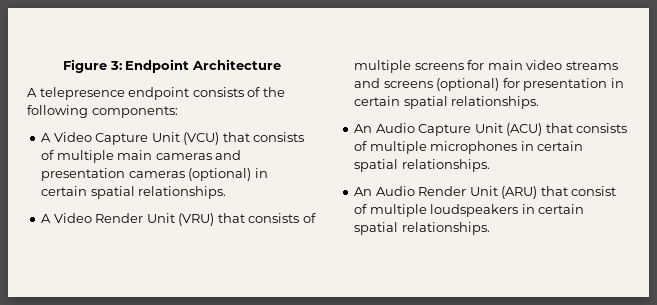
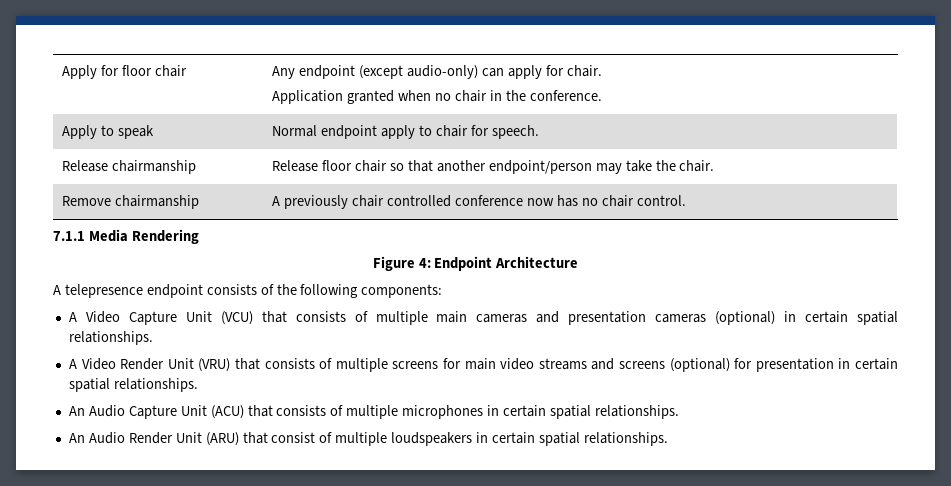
- Figure 3: Endpoint Architecture
+ Apply for floor chair | Any endpoint (except audio-only) can apply for chair.
+ Application granted when no chair in the conference.
+ Apply to speak | Normal endpoint apply to chair for speech.
+ Release chairmanship | Release floor chair so that another endpoint/person may take the chair.
+ Remove chairmanship | A previously chair controlled conference now has no chair control.
+ 7.1.1 Media Rendering
+ Figure 4: Endpoint Architecture

